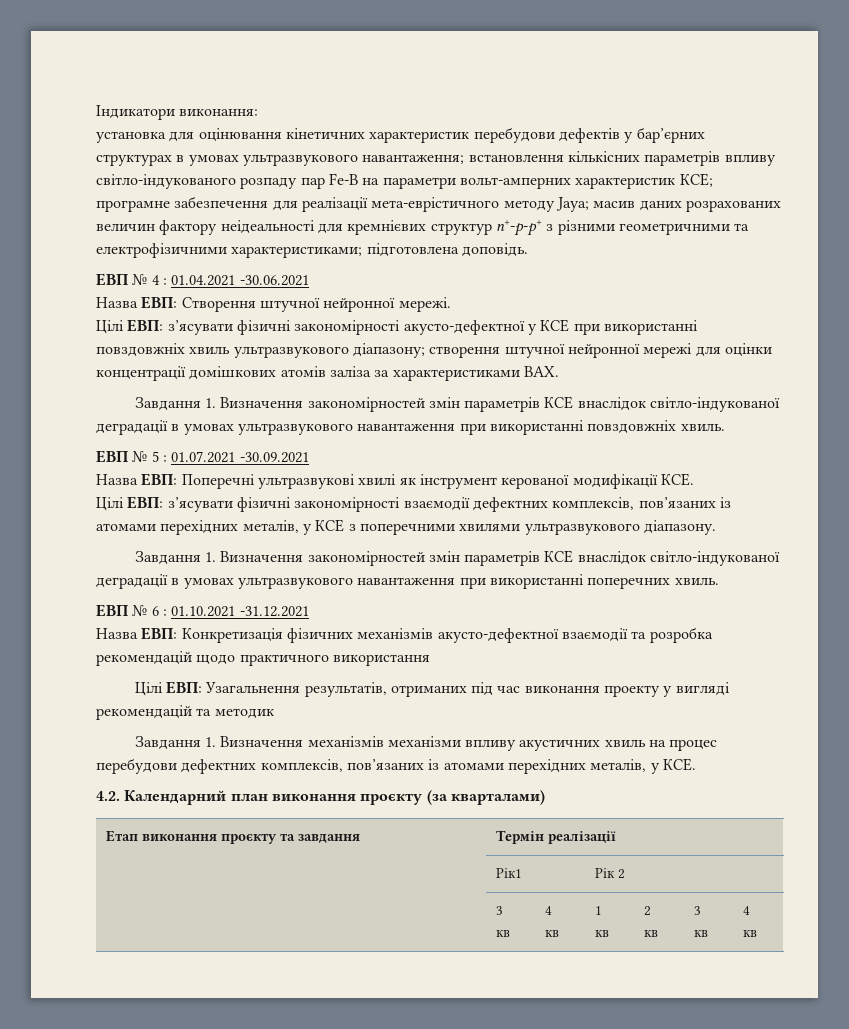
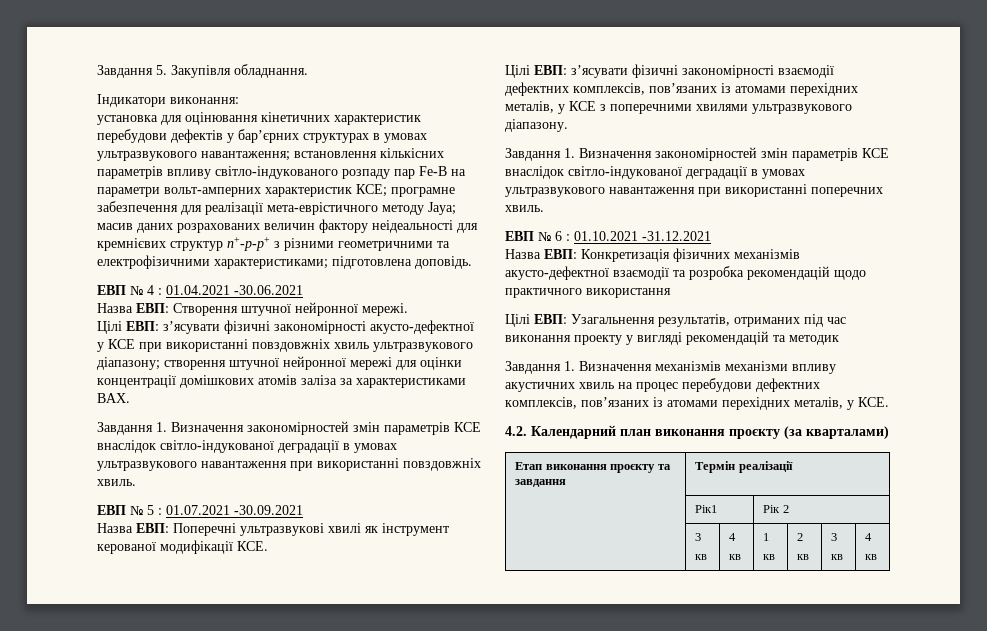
+ Завдання 5. Закупівля обладнання.

